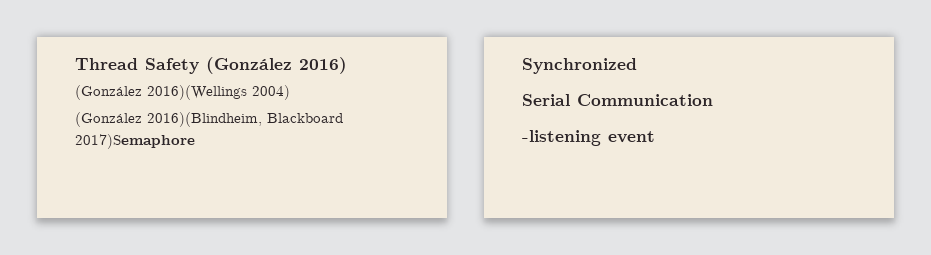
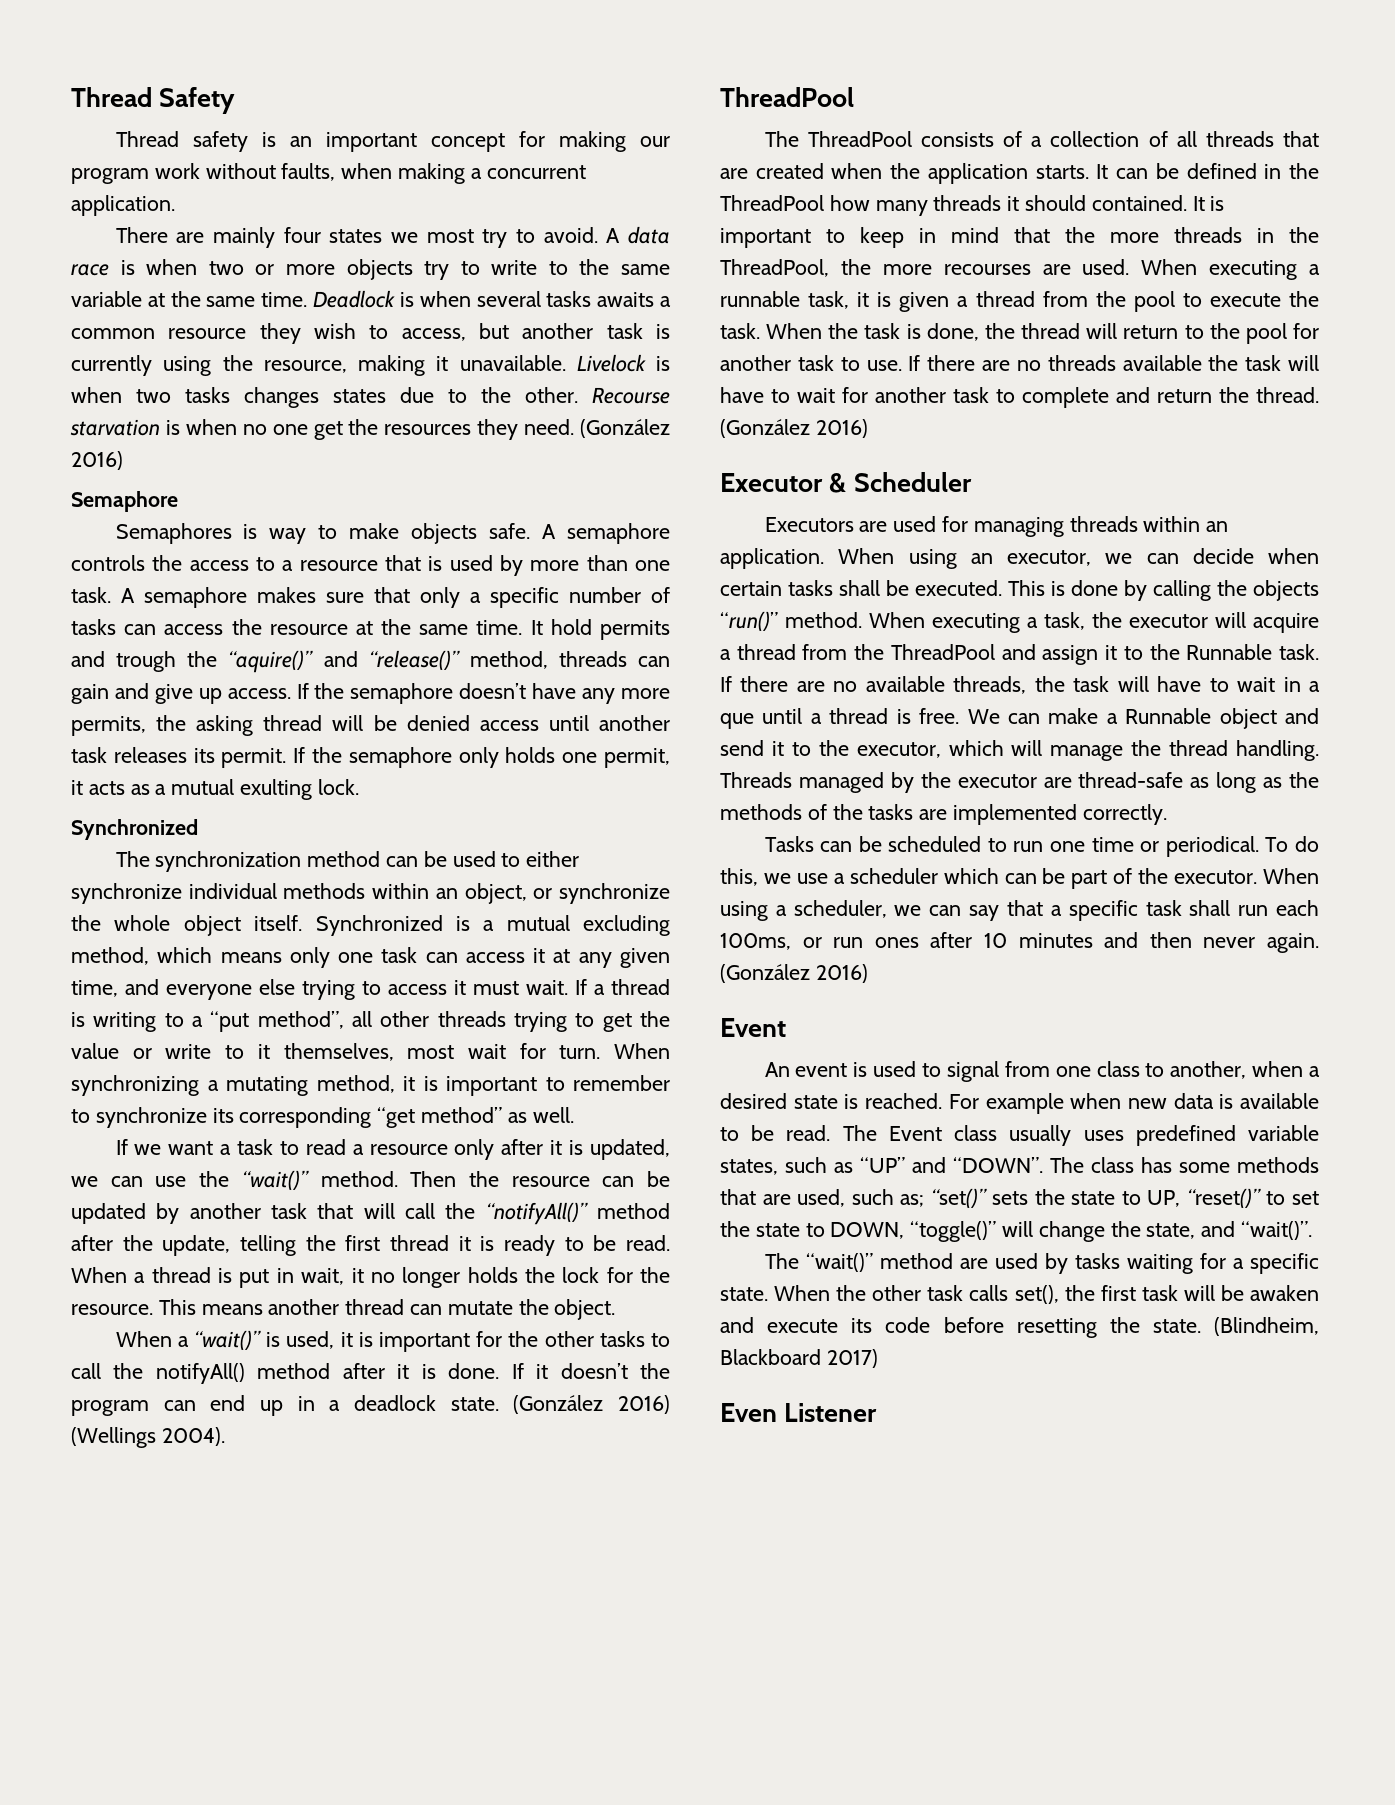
- Thread Safety (González 2016)
- (González 2016)(Wellings 2004)
- (González 2016)(Blindheim, Blackboard 2017)Semaphore
+ Thread Safety
+ Thread safety is an important concept for making our program work without faults, when making a concurrent application.
+ There are mainly four states we most try to avoid. A data race is when two or more objects try to write to the same variable at the same time. Deadlock is when several tasks awaits a common resource they wish to access, but another task is currently using the resource, making it unavailable. Livelock is when two tasks changes states due to the other. Recourse starvation is when no one get the resources they need. (González 2016)
+ Semaphore
+ Semaphores is way to make objects safe. A semaphore controls the access to a resource that is used by more than one task. A semaphore makes sure that only a specific number of tasks can access the resource at the same time. It hold permits and trough the “aquire()” and “release()” method, threads can gain and give up access. If the semaphore doesn’t have any more permits, the asking thread will be denied access until another task releases its permit. If the semaphore only holds one permit, it acts as a mutual exulting lock.
  Synchronized
- Serial Communication
- -listening event
+ The synchronization method can be used to either synchronize individual methods within an object, or synchronize the whole object itself. Synchronized is a mutual excluding method, which means only one task can access it at any given time, and everyone else trying to access it must wait. If a thread is writing to a “put method”, all other threads trying to get the value or write to it themselves, most wait for turn. When synchronizing a mutating method, it is important to remember to synchronize its corresponding “get method” as well.
+ If we want a task to read a resource only after it is updated, we can use the “wait()” method. Then the resource can be updated by another task that will call the “notifyAll()” method after the update, telling the first thread it is ready to be read. When a thread is put in wait, it no longer holds the lock for the resource. This means another thread can mutate the object.
+ When a “wait()” is used, it is important for the other tasks to call the notifyAll() method after it is done. If it doesn’t the program can end up in a deadlock state. (González 2016) (Wellings 2004).
+ ThreadPool
+ The ThreadPool consists of a collection of all threads that are created when the application starts. It can be defined in the ThreadPool how many threads it should contained. It is important to keep in mind that the more threads in the ThreadPool, the more recourses are used. When executing a runnable task, it is given a thread from the pool to execute the task. When the task is done, the thread will return to the pool for another task to use. If there are no threads available the task will have to wait for another task to complete and return the thread. (González 2016)
+ Executor & Scheduler
+ Executors are used for managing threads within an application. When using an executor, we can decide when certain tasks shall be executed. This is done by calling the objects “run()” method. When executing a task, the executor will acquire a thread from the ThreadPool and assign it to the Runnable task. If there are no available threads, the task will have to wait in a que until a thread is free. We can make a Runnable object and send it to the executor, which will manage the thread handling. Threads managed by the executor are thread-safe as long as the methods of the tasks are implemented correctly.
+ Tasks can be scheduled to run one time or periodical. To do this, we use a scheduler which can be part of the executor. When using a scheduler, we can say that a specific task shall run each 100ms, or run ones after 10 minutes and then never again. (González 2016)
+ Event
+ An event is used to signal from one class to another, when a desired state is reached. For example when new data is available to be read. The Event class usually uses predefined variable states, such as “UP” and “DOWN”. The class has some methods that are used, such as; “set()” sets the state to UP, “reset()” to set the state to DOWN, “toggle()” will change the state, and “wait()”.
+ The “wait()” method are used by tasks waiting for a specific state. When the other task calls set(), the first task will be awaken and execute its code before resetting the state. (Blindheim, Blackboard 2017)
+ Even Listener

